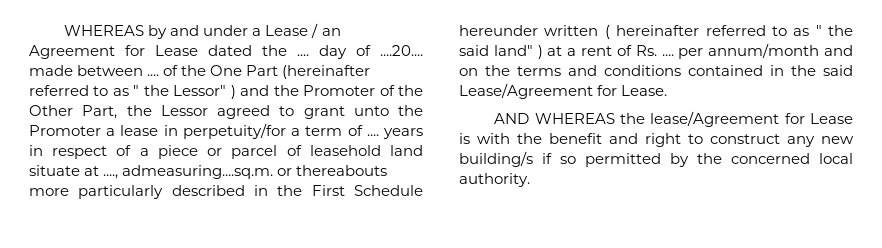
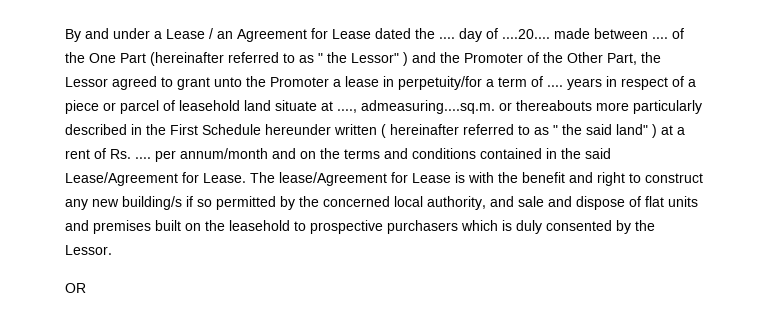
- WHEREAS by and under a Lease / an Agreement for Lease dated the .... day of ....20.... made between .... of the One Part (hereinafter referred to as " the Lessor" ) and the Promoter of the Other Part, the Lessor agreed to grant unto the Promoter a lease in perpetuity/for a term of .... years in respect of a piece or parcel of leasehold land situate at ...., admeasuring....sq.m. or thereabouts more particularly described in the First Schedule hereunder written ( hereinafter referred to as " the said land" ) at a rent of Rs. .... per annum/month and on the terms and conditions contained in the said Lease/Agreement for Lease.
- AND WHEREAS the lease/Agreement for Lease is with the benefit and right to construct any new building/s if so permitted by the concerned local authority.
+ By and under a Lease / an Agreement for Lease dated the .... day of ....20.... made between .... of the One Part (hereinafter referred to as " the Lessor" ) and the Promoter of the Other Part, the Lessor agreed to grant unto the Promoter a lease in perpetuity/for a term of .... years in respect of a piece or parcel of leasehold land situate at ...., admeasuring....sq.m. or thereabouts more particularly described in the First Schedule hereunder written ( hereinafter referred to as " the said land" ) at a rent of Rs. .... per annum/month and on the terms and conditions contained in the said Lease/Agreement for Lease. The lease/Agreement for Lease is with the benefit and right to construct any new building/s if so permitted by the concerned local authority, and sale and dispose of flat units and premises built on the leasehold to prospective purchasers which is duly consented by the Lessor.
+ OR

